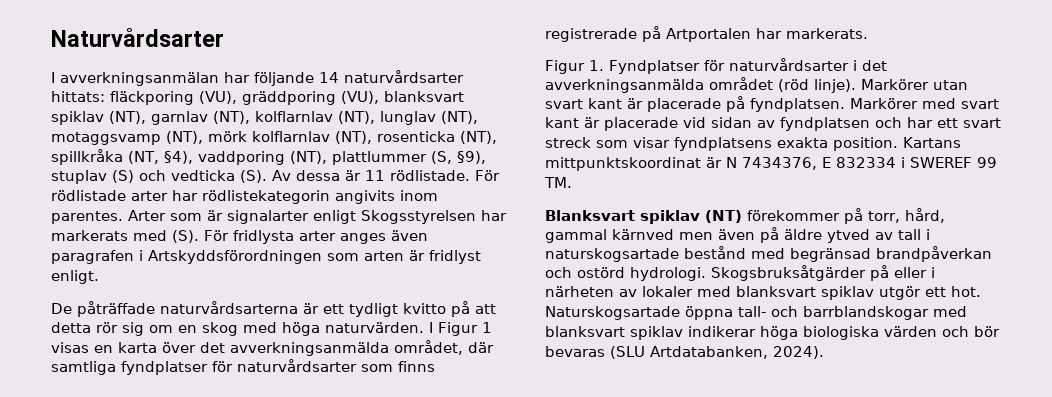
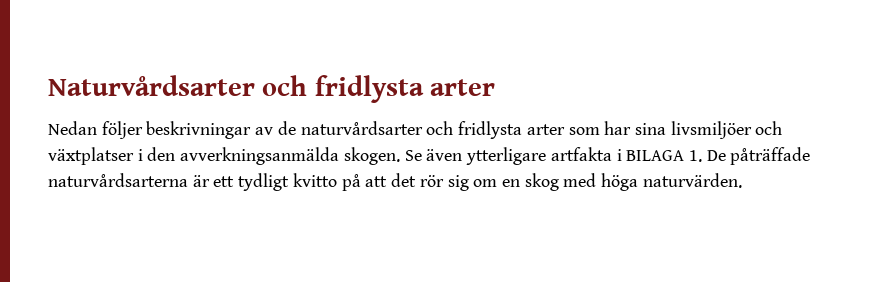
- Naturvårdsarter
- I avverkningsanmälan har följande 14 naturvårdsarter hittats: fläckporing (VU), gräddporing (VU), blanksvart spiklav (NT), garnlav (NT), kolflarnlav (NT), lunglav (NT), motaggsvamp (NT), mörk kolflarnlav (NT), rosenticka (NT), spillkråka (NT, §4), vaddporing (NT), plattlummer (S, §9), stuplav (S) och vedticka (S). Av dessa är 11 rödlistade. För rödlistade arter har rödlistekategorin angivits inom parentes. Arter som är signalarter enligt Skogsstyrelsen har markerats med (S). För fridlysta arter anges även paragrafen i Artskyddsförordningen som arten är fridlyst enligt.
- De påträffade naturvårdsarterna är ett tydligt kvitto på att detta rör sig om en skog med höga naturvärden. I Figur 1 visas en karta över det avverkningsanmälda området, där samtliga fyndplatser för naturvårdsarter som finns registrerade på Artportalen har markerats.
- Figur 1. Fyndplatser för naturvårdsarter i det avverkningsanmälda området (röd linje). Markörer utan svart kant är placerade på fyndplatsen. Markörer med svart kant är placerade vid sidan av fyndplatsen och har ett svart streck som visar fyndplatsens exakta position. Kartans mittpunktskoordinat är N 7434376, E 832334 i SWEREF 99 TM.
- Blanksvart spiklav (NT) förekommer på torr, hård, gammal kärnved men även på äldre ytved av tall i naturskogsartade bestånd med begränsad brandpåverkan och ostörd hydrologi. Skogsbruksåtgärder på eller i närheten av lokaler med blanksvart spiklav utgör ett hot. Naturskogsartade öppna tall- och barrblandskogar med blanksvart spiklav indikerar höga biologiska värden och bör bevaras (SLU Artdatabanken, 2024).
+ Naturvårdsarter och fridlysta arter
+ Nedan följer beskrivningar av de naturvårdsarter och fridlysta arter som har sina livsmiljöer och växtplatser i den avverkningsanmälda skogen. Se även ytterligare artfakta i BILAGA 1. De påträffade naturvårdsarterna är ett tydligt kvitto på att det rör sig om en skog med höga naturvärden.

